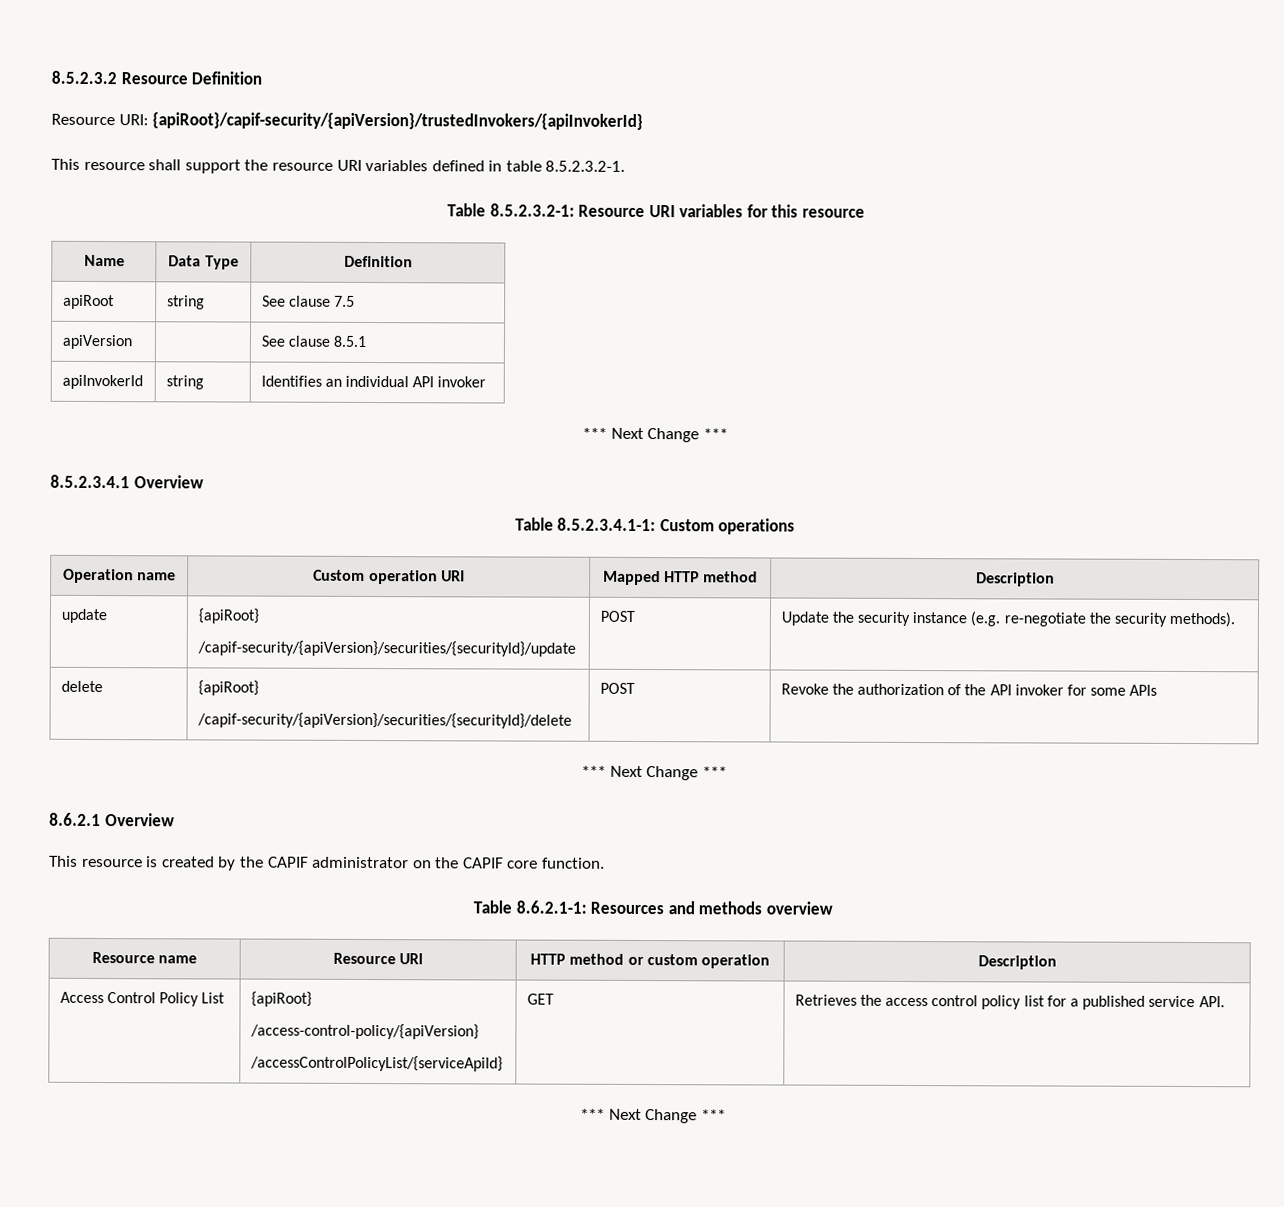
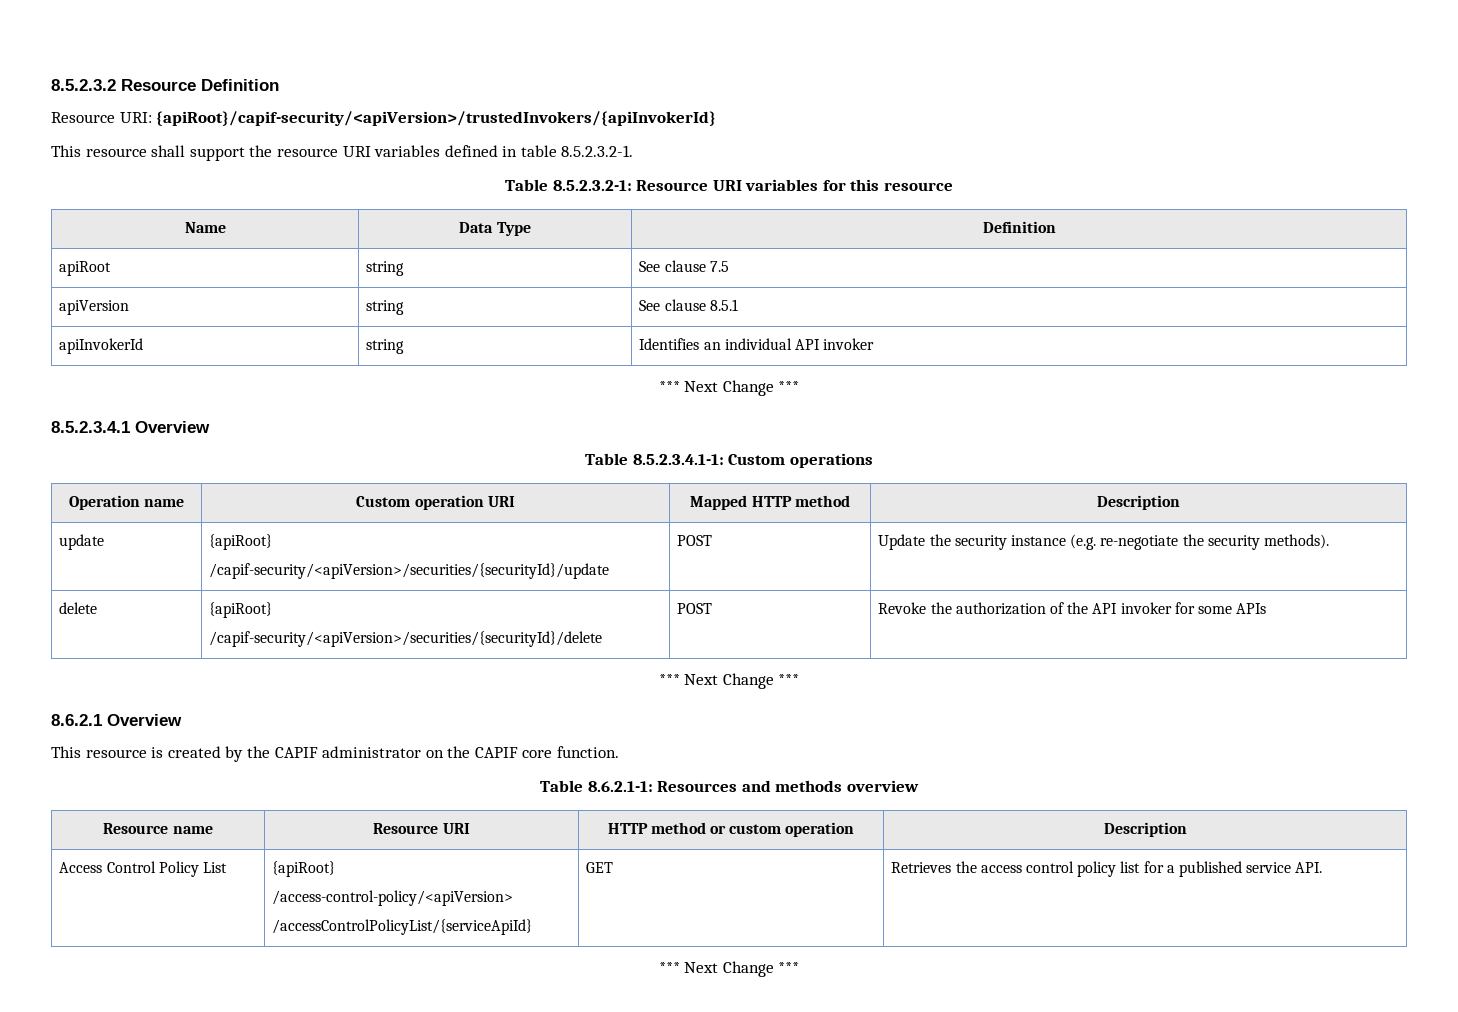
- Resource URI: {apiRoot}/capif-security/{apiVersion}/trustedInvokers/{apiInvokerId}
+ Resource URI: {apiRoot}/capif-security/<apiVersion>/trustedInvokers/{apiInvokerId}
- apiVersion | | See clause 8.5.1
+ apiVersion | string | See clause 8.5.1
  update | {apiRoot}
- /capif-security/{apiVersion}/securities/{securityId}/update | POST | Update the security instance (e.g. re-negotiate the security methods).
+ /capif-security/<apiVersion>/securities/{securityId}/update | POST | Update the security instance (e.g. re-negotiate the security methods).
  delete | {apiRoot}
- /capif-security/{apiVersion}/securities/{securityId}/delete | POST | Revoke the authorization of the API invoker for some APIs
+ /capif-security/<apiVersion>/securities/{securityId}/delete | POST | Revoke the authorization of the API invoker for some APIs
  Access Control Policy List | {apiRoot}
- /access-control-policy/{apiVersion}
+ /access-control-policy/<apiVersion>

